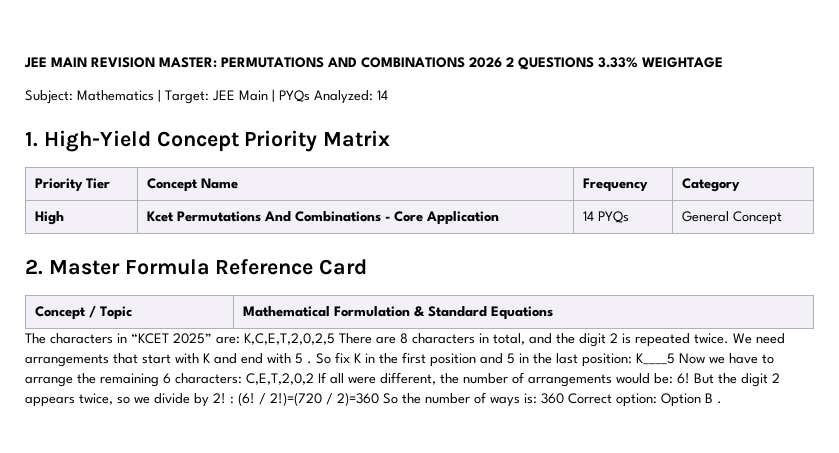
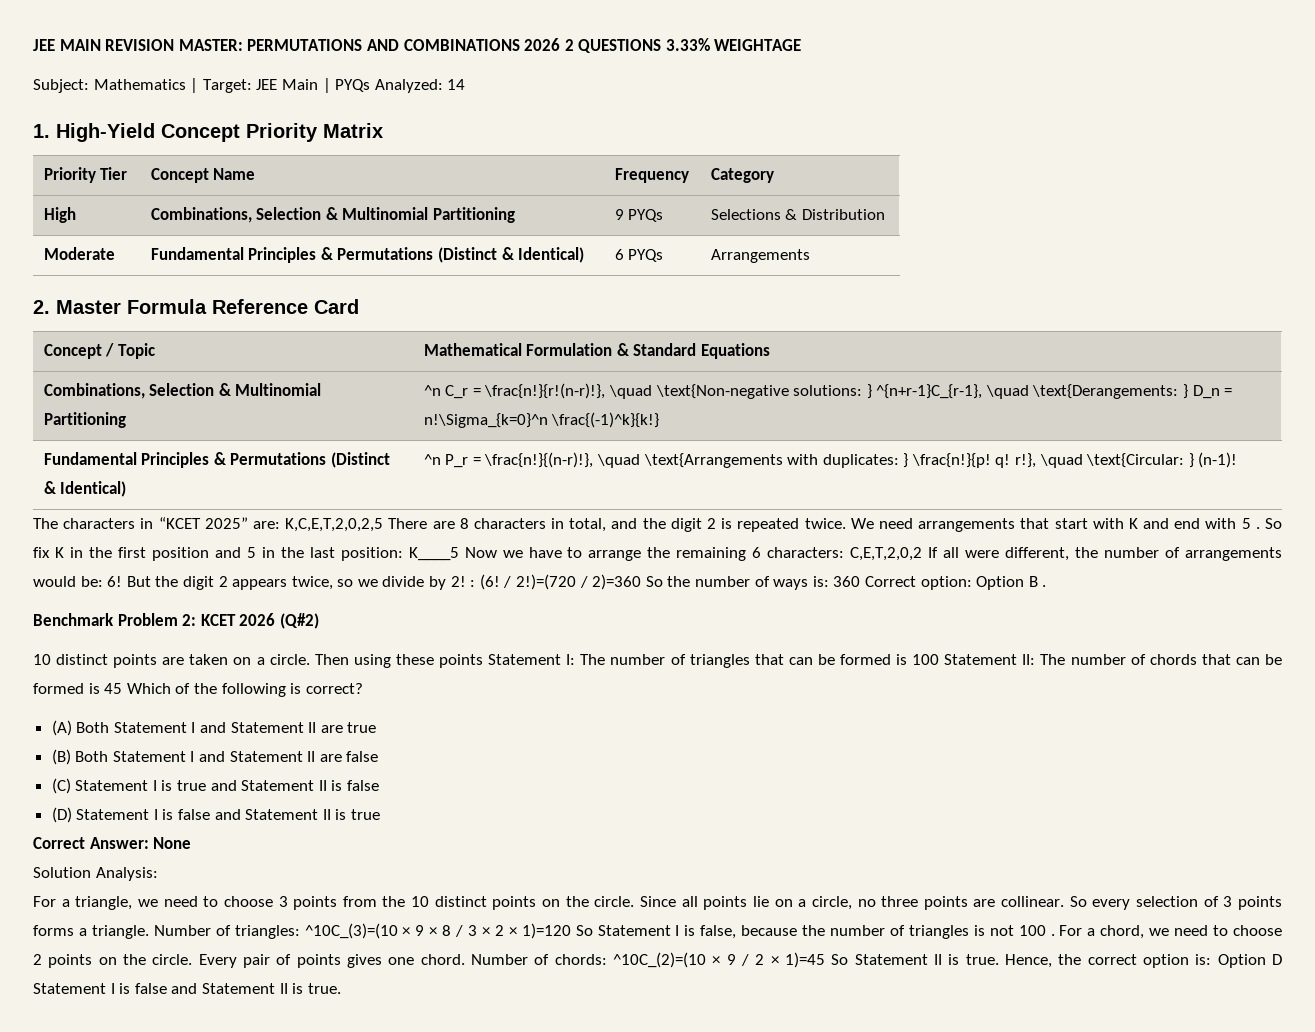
- High | Kcet Permutations And Combinations - Core Application | 14 PYQs | General Concept
+ High | Combinations, Selection & Multinomial Partitioning | 9 PYQs | Selections & Distribution
+ Moderate | Fundamental Principles & Permutations (Distinct & Identical) | 6 PYQs | Arrangements
+ Combinations, Selection & Multinomial Partitioning | ^n C_r = \frac{n!}{r!(n-r)!}, \quad \text{Non-negative solutions: } ^{n+r-1}C_{r-1}, \quad \text{Derangements: } D_n = n!\Sigma_{k=0}^n \frac{(-1)^k}{k!}
+ Fundamental Principles & Permutations (Distinct & Identical) | ^n P_r = \frac{n!}{(n-r)!}, \quad \text{Arrangements with duplicates: } \frac{n!}{p! q! r!}, \quad \text{Circular: } (n-1)!
+ Benchmark Problem 2: KCET 2026 (Q#2)
+ 10 distinct points are taken on a circle. Then using these points Statement I: The number of triangles that can be formed is 100 Statement II: The number of chords that can be formed is 45 Which of the following is correct?
+ (A) Both Statement I and Statement II are true
+ (B) Both Statement I and Statement II are false
+ (C) Statement I is true and Statement II is false
+ (D) Statement I is false and Statement II is true
+ Correct Answer: None
+ Solution Analysis:
+ For a triangle, we need to choose 3 points from the 10 distinct points on the circle. Since all points lie on a circle, no three points are collinear. So every selection of 3 points forms a triangle. Number of triangles: ^10C_(3)=(10 × 9 × 8 / 3 × 2 × 1)=120 So Statement I is false, because the number of triangles is not 100 . For a chord, we need to choose 2 points on the circle. Every pair of points gives one chord. Number of chords: ^10C_(2)=(10 × 9 / 2 × 1)=45 So Statement II is true. Hence, the correct option is: Option D Statement I is false and Statement II is true.

